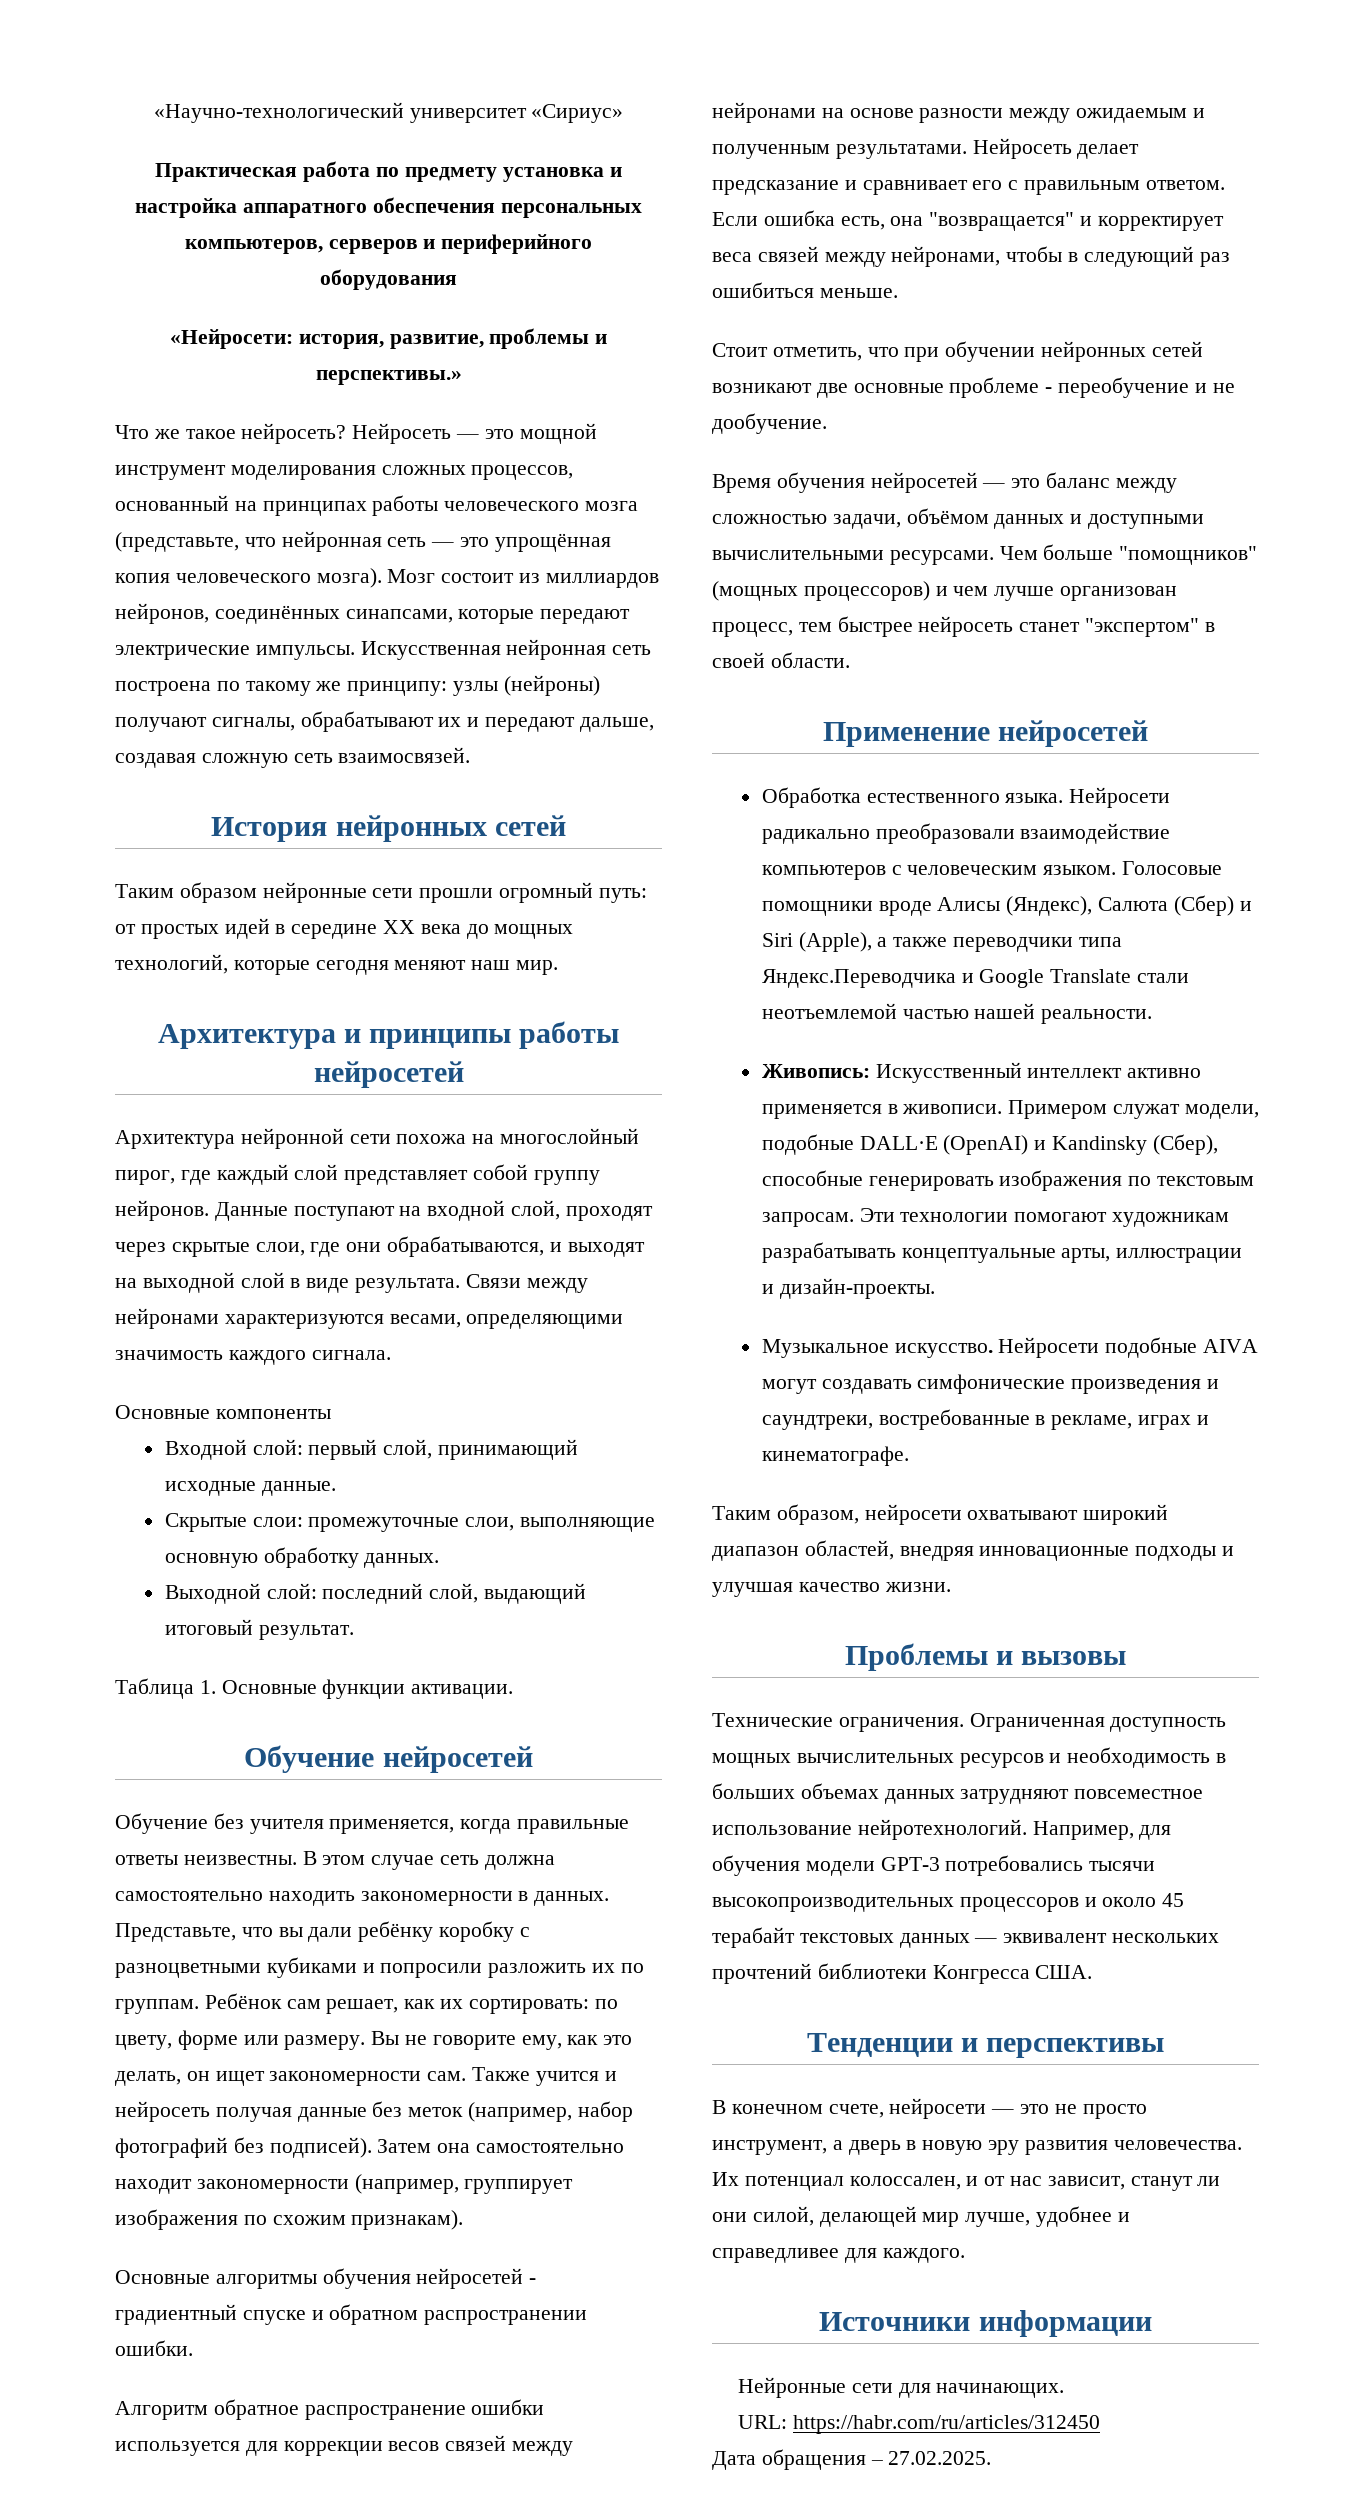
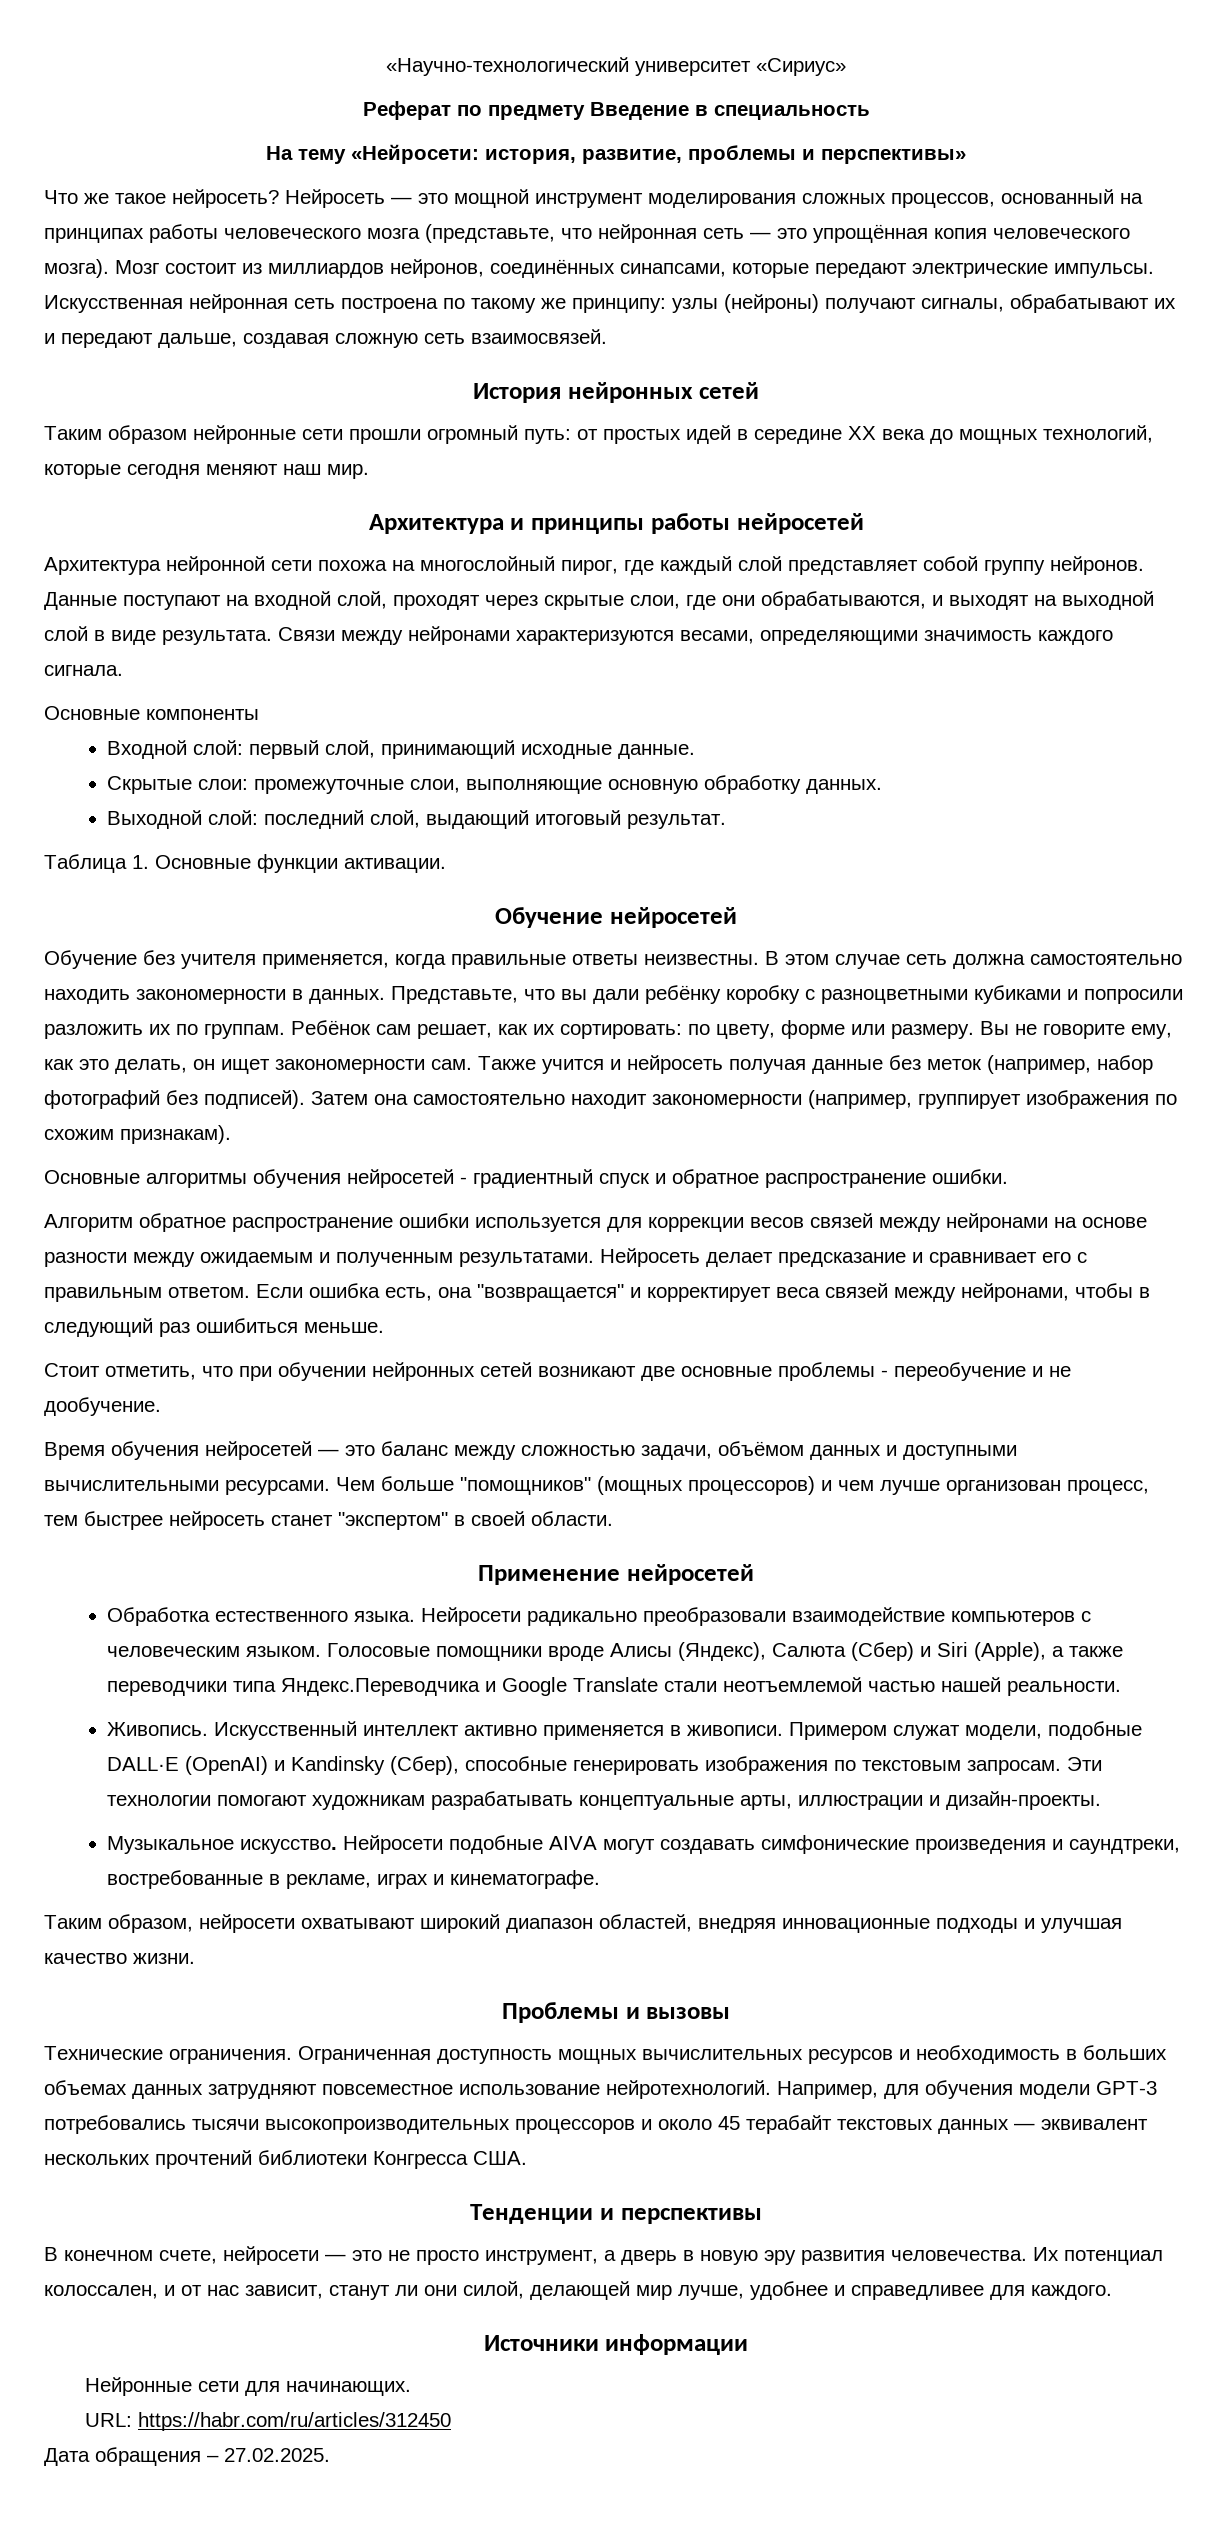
- Практическая работа по предмету установка и настройка аппаратного обеспечения персональных компьютеров, серверов и периферийного оборудования
- «Нейросети: история, развитие, проблемы и перспективы.»
+ Реферат по предмету Введение в специальность
+ На тему «Нейросети: история, развитие, проблемы и перспективы»
- Основные алгоритмы обучения нейросетей - градиентный спуске и обратном распространении ошибки.
+ Основные алгоритмы обучения нейросетей - градиентный спуск и обратное распространение ошибки.
- Стоит отметить, что при обучении нейронных сетей возникают две основные проблеме - переобучение и не дообучение.
+ Стоит отметить, что при обучении нейронных сетей возникают две основные проблемы - переобучение и не дообучение.
- Живопись: Искусственный интеллект активно применяется в живописи.
+ Живопись. Искусственный интеллект активно применяется в живописи.

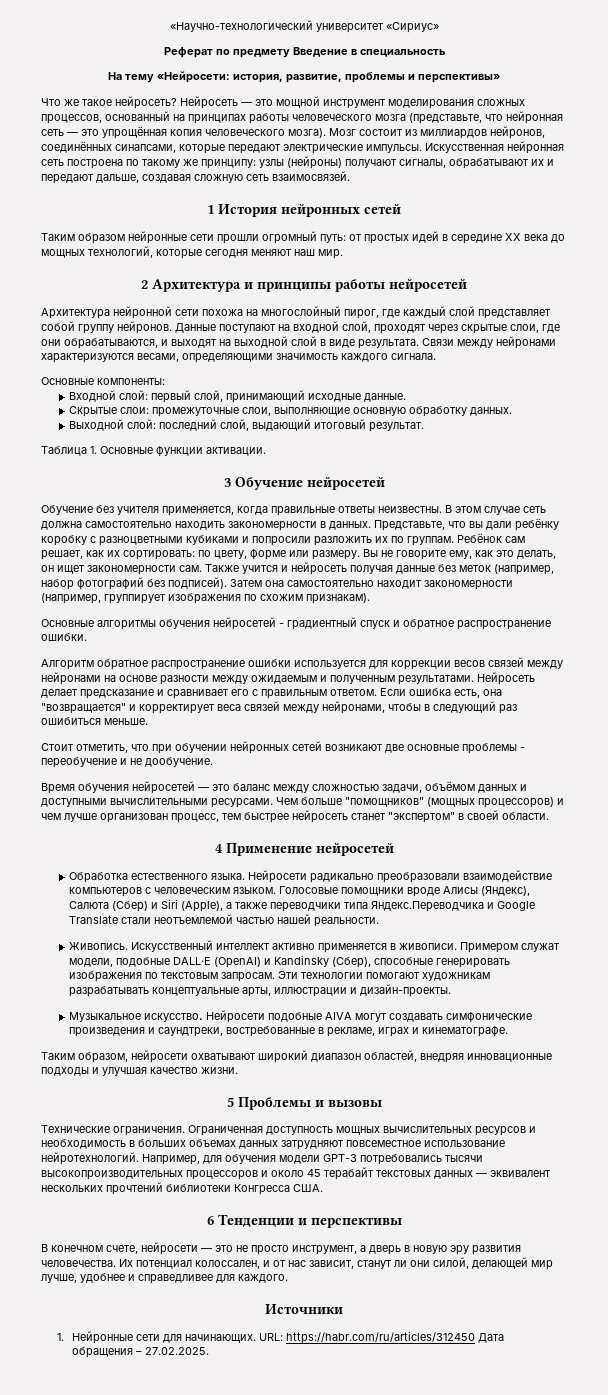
- История нейронных сетей
+ 1 История нейронных сетей
- Архитектура и принципы работы нейросетей
+ 2 Архитектура и принципы работы нейросетей
- Основные компоненты
+ Основные компоненты:
- Обучение нейросетей
+ 3 Обучение нейросетей
- Применение нейросетей
+ 4 Применение нейросетей
- Проблемы и вызовы
+ 5 Проблемы и вызовы
- Тенденции и перспективы
+ 6 Тенденции и перспективы
- Источники информации
- Нейронные сети для начинающих.
- URL: https://habr.com/ru/articles/312450
- Дата обращения – 27.02.2025.
+ Источники
+ 1. Нейронные сети для начинающих. URL: https://habr.com/ru/articles/312450 Дата обращения – 27.02.2025.

